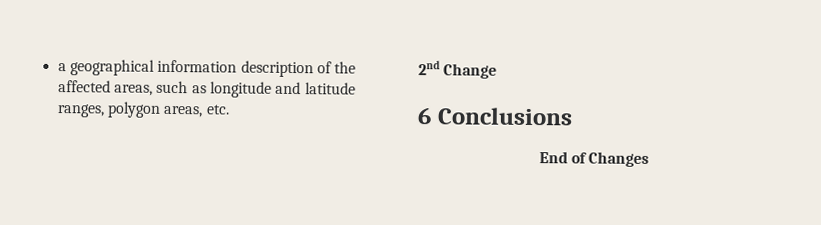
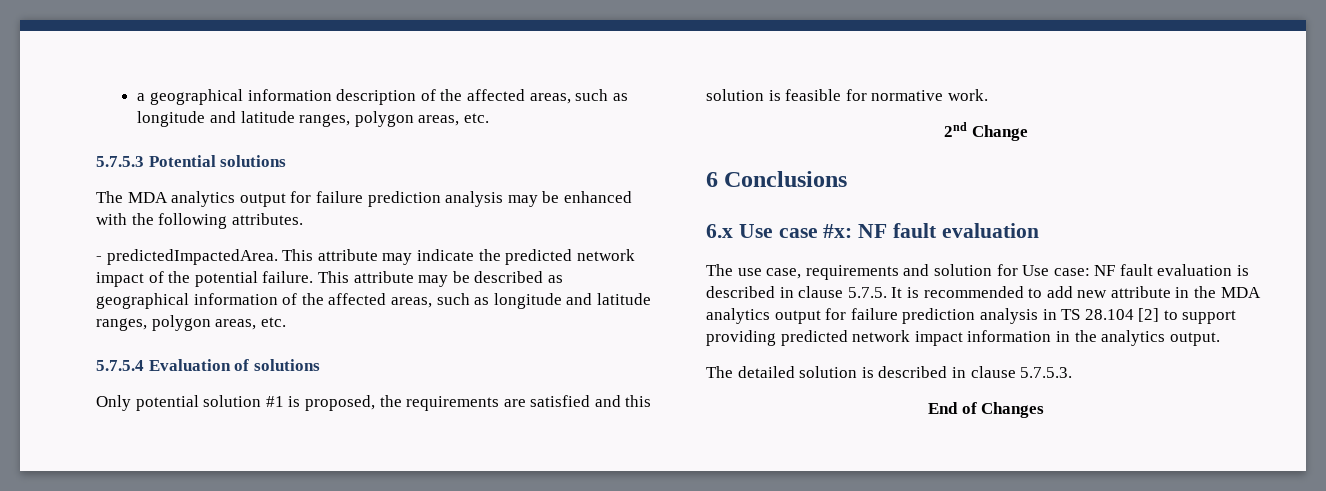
+ 5.7.5.3 Potential solutions
+ The MDA analytics output for failure prediction analysis may be enhanced with the following attributes.
+ - predictedImpactedArea. This attribute may indicate the predicted network impact of the potential failure. This attribute may be described as geographical information of the affected areas, such as longitude and latitude ranges, polygon areas, etc.
+ 5.7.5.4 Evaluation of solutions
+ Only potential solution #1 is proposed, the requirements are satisfied and this solution is feasible for normative work.
  2nd Change
  6 Conclusions
+ 6.x Use case #x: NF fault evaluation
+ The use case, requirements and solution for Use case: NF fault evaluation is described in clause 5.7.5. It is recommended to add new attribute in the MDA analytics output for failure prediction analysis in TS 28.104 [2] to support providing predicted network impact information in the analytics output.
+ The detailed solution is described in clause 5.7.5.3.

